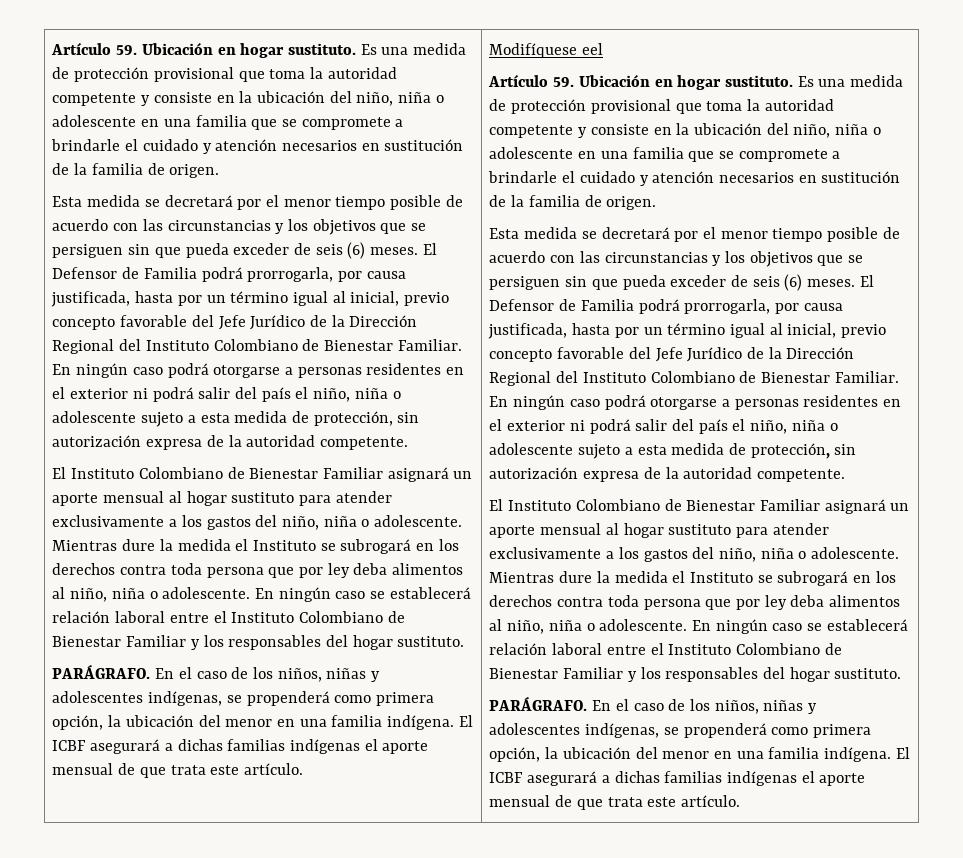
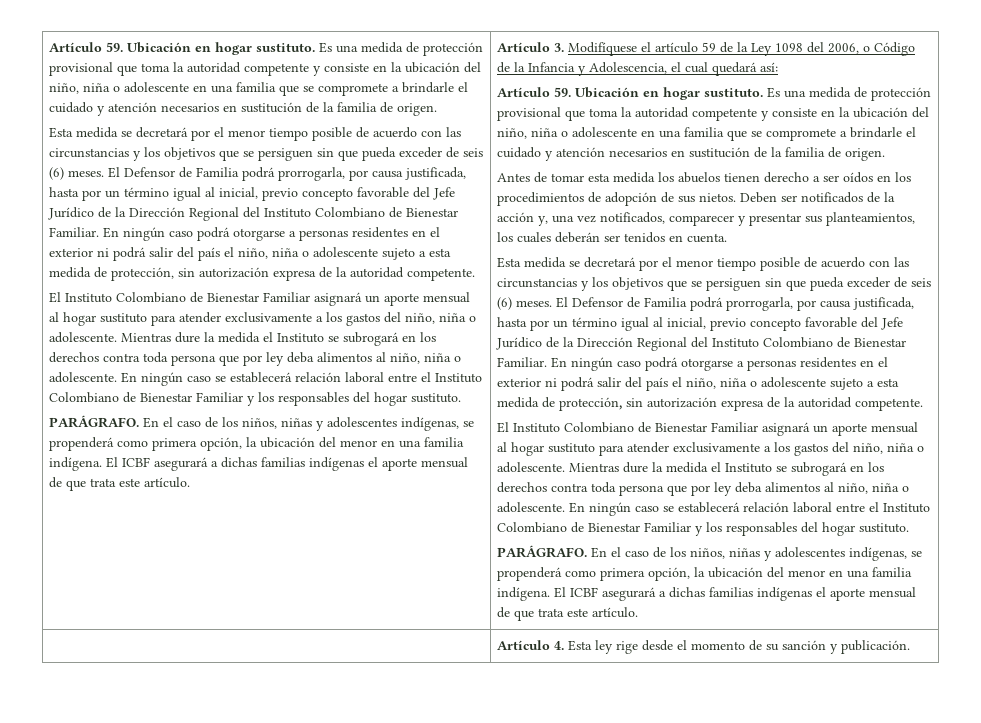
- Modifíquese eel
+ Artículo 3. Modifíquese el artículo 59 de la Ley 1098 del 2006, o Código de la Infancia y Adolescencia, el cual quedará así:
+ Antes de tomar esta medida los abuelos tienen derecho a ser oídos en los procedimientos de adopción de sus nietos. Deben ser notificados de la acción y, una vez notificados, comparecer y presentar sus planteamientos, los cuales deberán ser tenidos en cuenta.
+ | Artículo 4. Esta ley rige desde el momento de su sanción y publicación.

